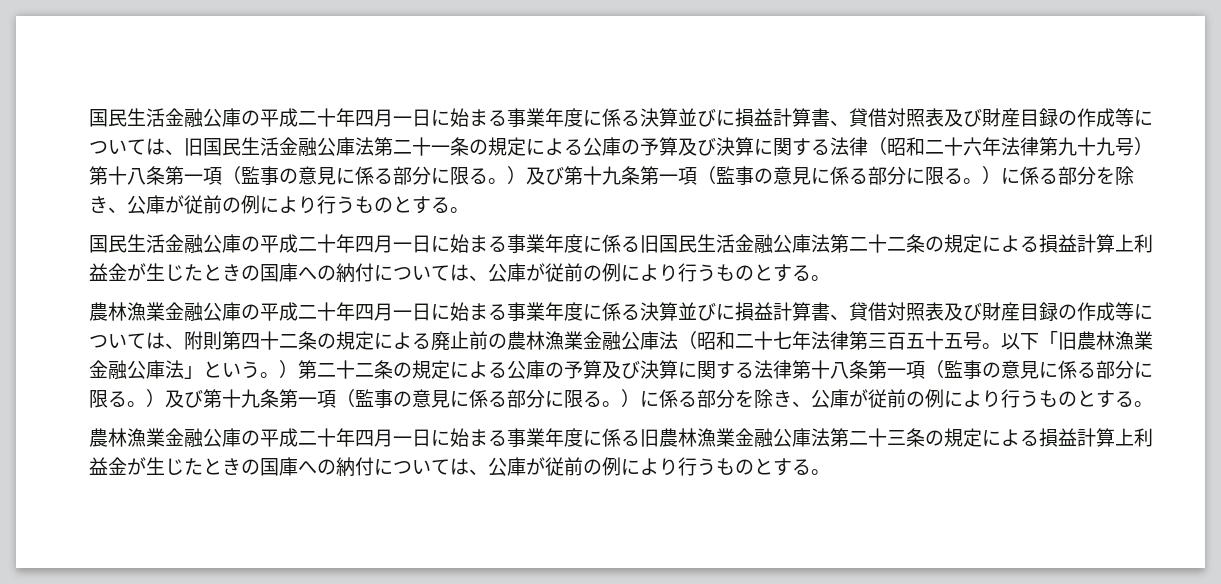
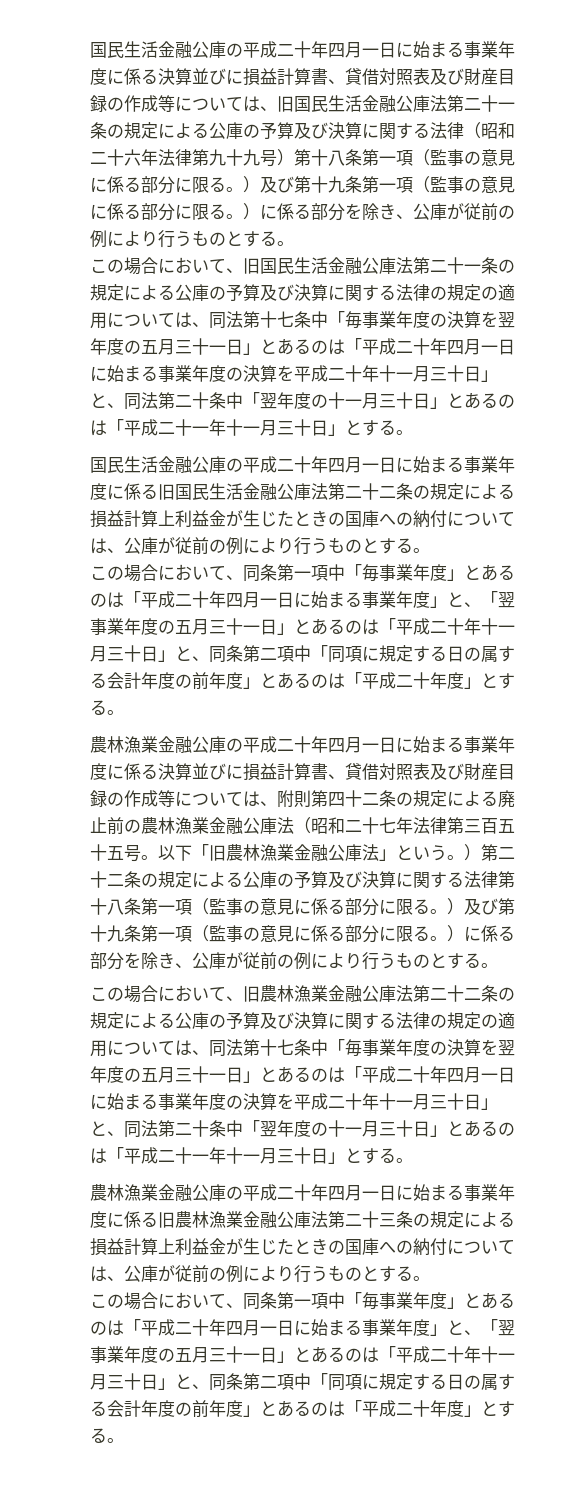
+ この場合において、旧国民生活金融公庫法第二十一条の規定による公庫の予算及び決算に関する法律の規定の適用については、同法第十七条中「毎事業年度の決算を翌年度の五月三十一日」とあるのは「平成二十年四月一日に始まる事業年度の決算を平成二十年十一月三十日」と、同法第二十条中「翌年度の十一月三十日」とあるのは「平成二十一年十一月三十日」とする。
  国民生活金融公庫の平成二十年四月一日に始まる事業年度に係る旧国民生活金融公庫法第二十二条の規定による損益計算上利益金が生じたときの国庫への納付については、公庫が従前の例により行うものとする。
+ この場合において、同条第一項中「毎事業年度」とあるのは「平成二十年四月一日に始まる事業年度」と、「翌事業年度の五月三十一日」とあるのは「平成二十年十一月三十日」と、同条第二項中「同項に規定する日の属する会計年度の前年度」とあるのは「平成二十年度」とする。
+ この場合において、旧農林漁業金融公庫法第二十二条の規定による公庫の予算及び決算に関する法律の規定の適用については、同法第十七条中「毎事業年度の決算を翌年度の五月三十一日」とあるのは「平成二十年四月一日に始まる事業年度の決算を平成二十年十一月三十日」と、同法第二十条中「翌年度の十一月三十日」とあるのは「平成二十一年十一月三十日」とする。
  農林漁業金融公庫の平成二十年四月一日に始まる事業年度に係る旧農林漁業金融公庫法第二十三条の規定による損益計算上利益金が生じたときの国庫への納付については、公庫が従前の例により行うものとする。
+ この場合において、同条第一項中「毎事業年度」とあるのは「平成二十年四月一日に始まる事業年度」と、「翌事業年度の五月三十一日」とあるのは「平成二十年十一月三十日」と、同条第二項中「同項に規定する日の属する会計年度の前年度」とあるのは「平成二十年度」とする。

